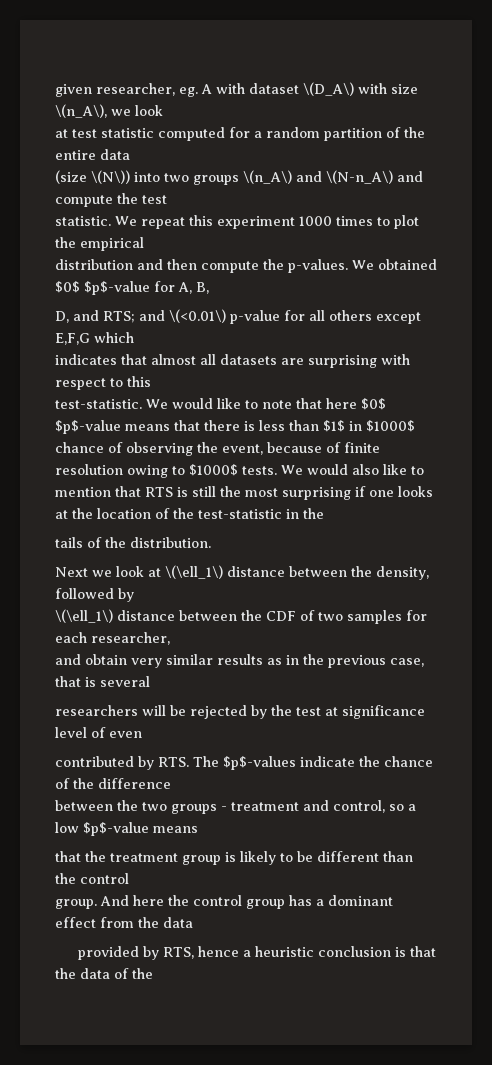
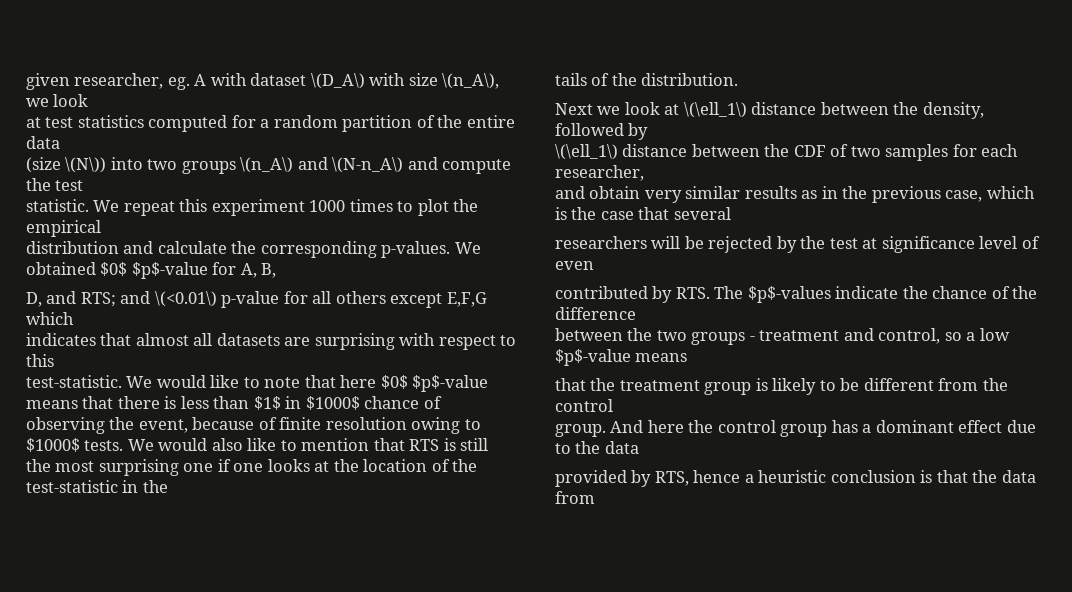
- at test statistic computed for a random partition of the entire data
+ at test statistics computed for a random partition of the entire data
- distribution and then compute the p-values.
+ distribution and calculate the corresponding p-values.
- We would also like to mention that RTS is still the most surprising if one looks at the location of the test-statistic in the
+ We would also like to mention that RTS is still the most surprising one if one looks at the location of the test-statistic in the
- and obtain very similar results as in the previous case, that is several
+ and obtain very similar results as in the previous case, which is the case that several
- that the treatment group is likely to be different than the control
+ that the treatment group is likely to be different from the control
- And here the control group has a dominant effect from the data
+ And here the control group has a dominant effect due to the data
- provided by RTS, hence a heuristic conclusion is that the data of the
+ provided by RTS, hence a heuristic conclusion is that the data from

